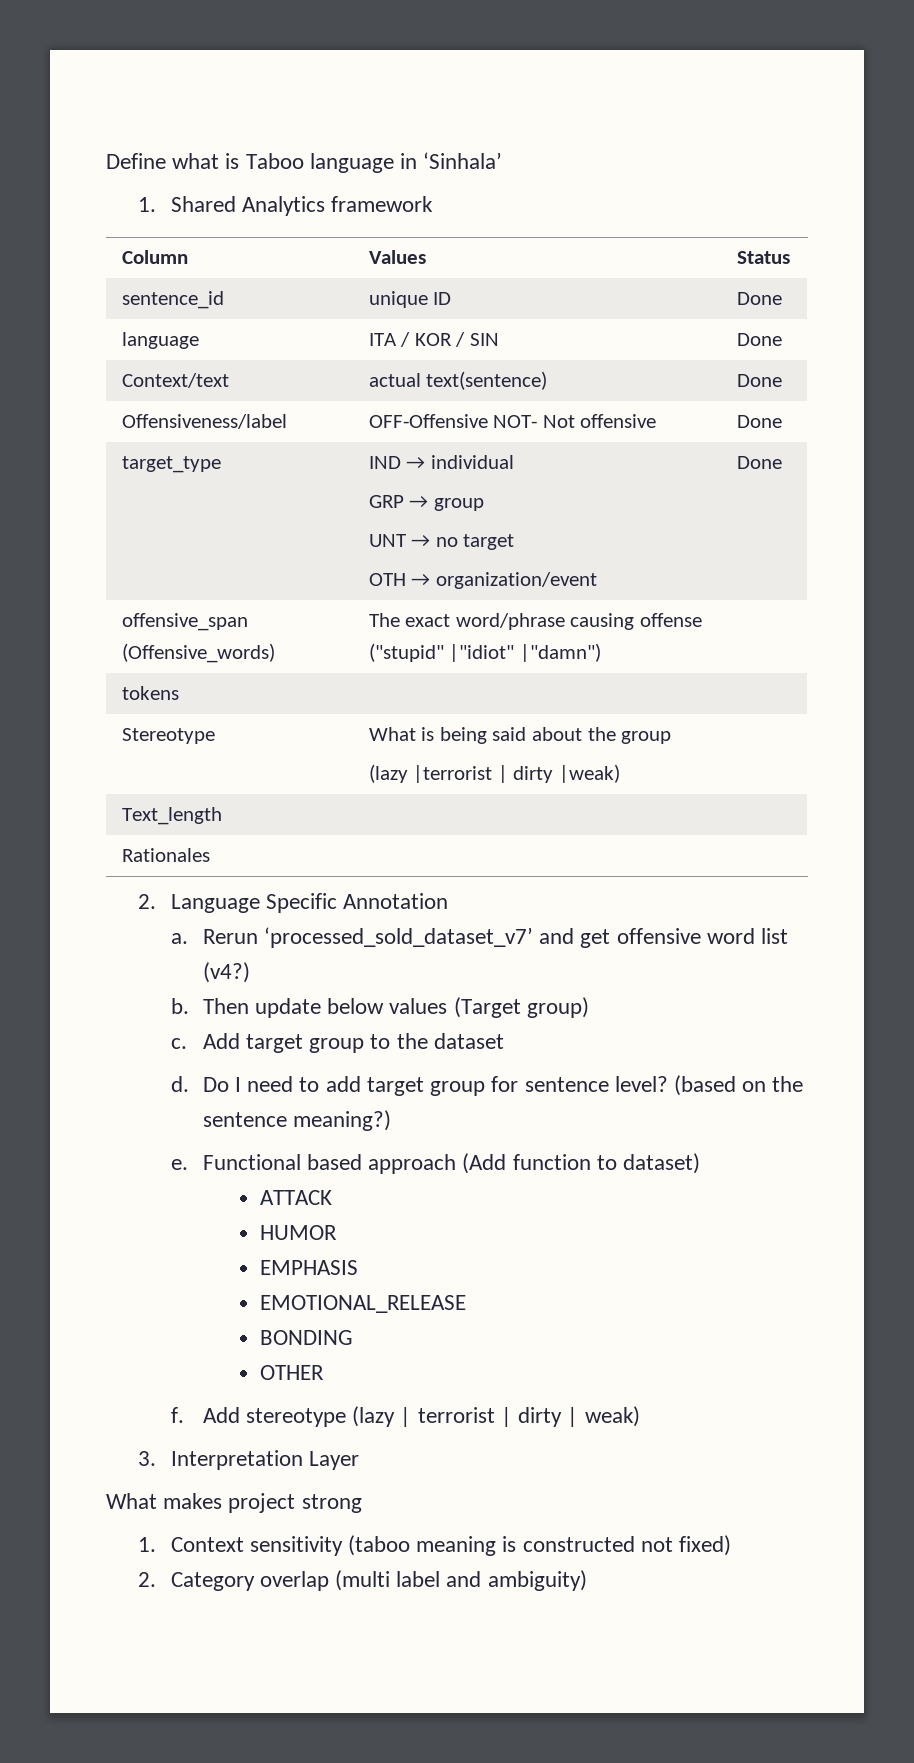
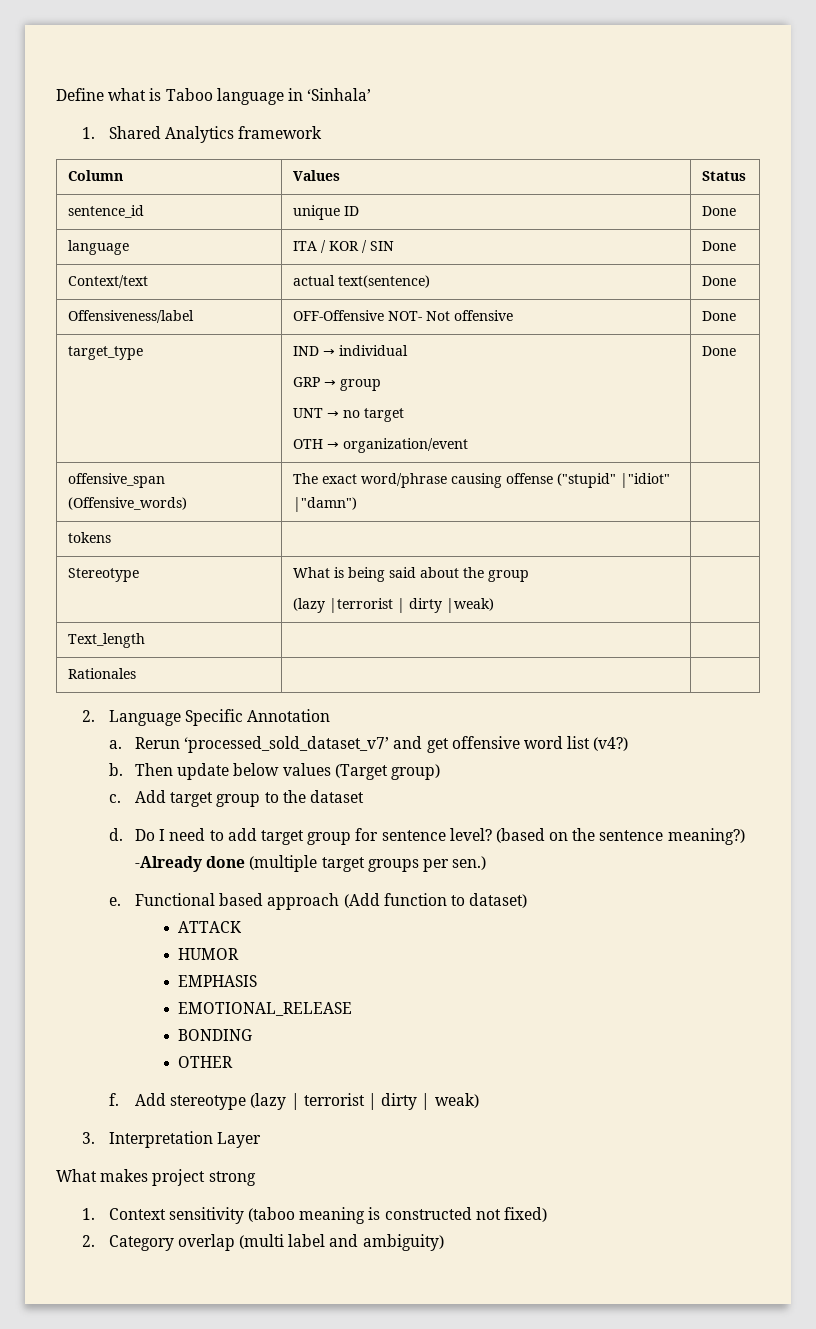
+ -Already done (multiple target groups per sen.)

